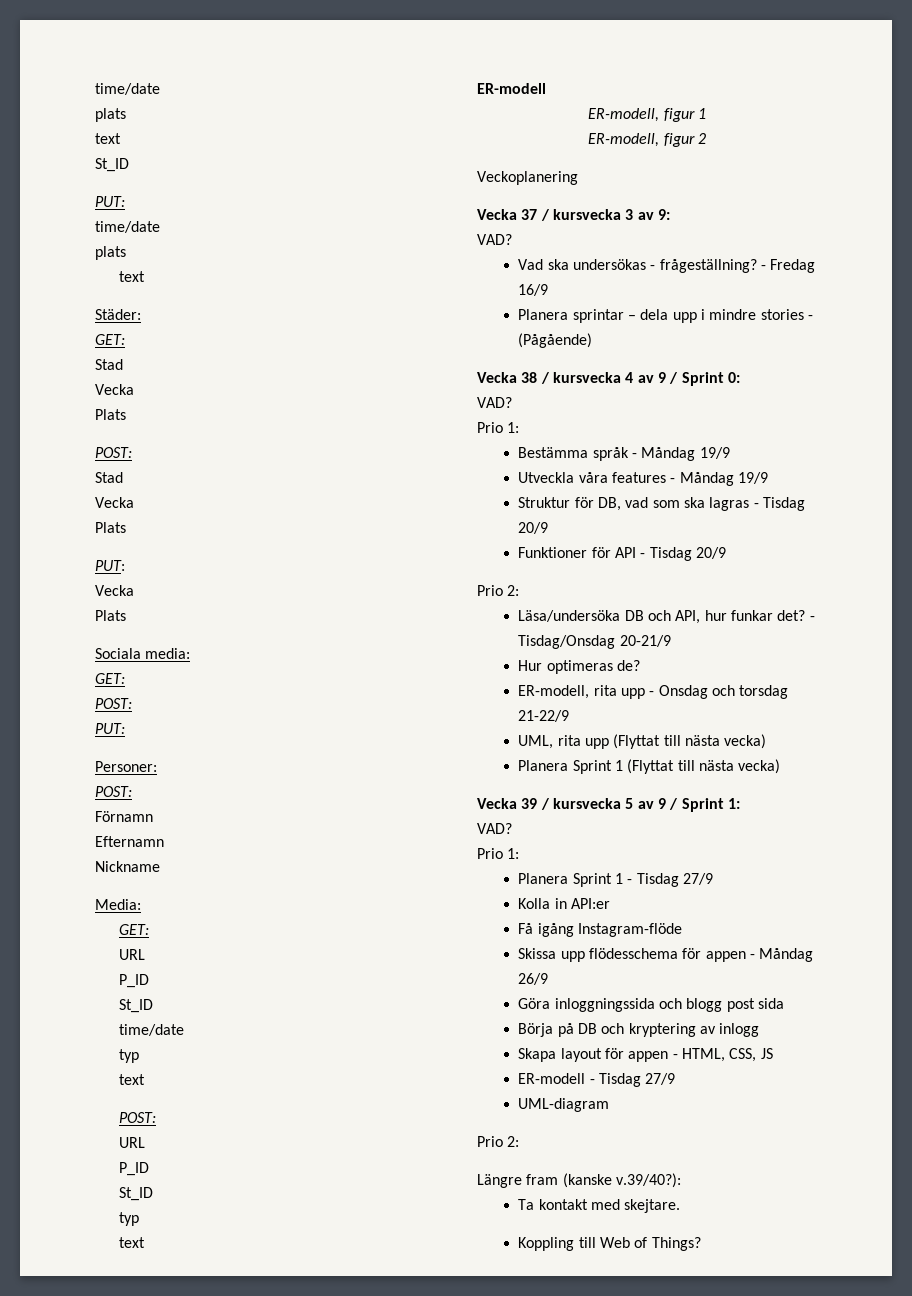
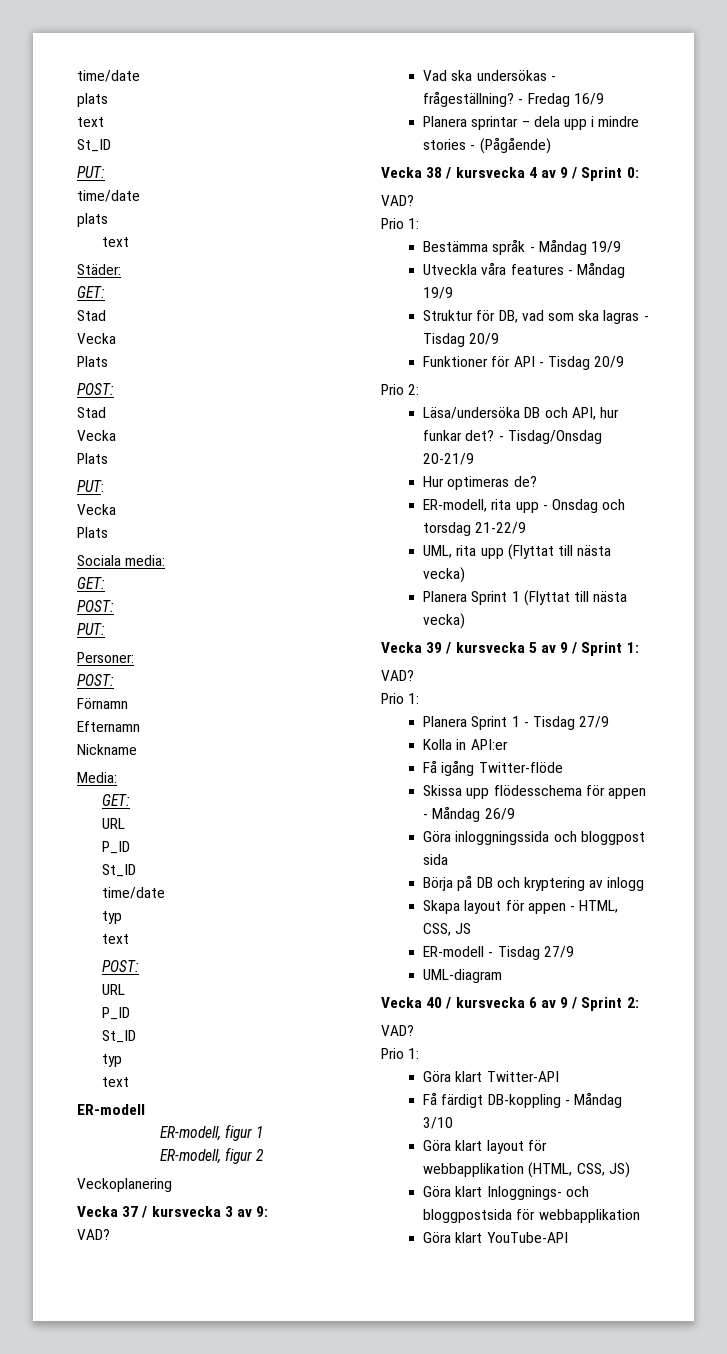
- Få igång Instagram-flöde
+ Få igång Twitter-flöde
- Göra inloggningssida och blogg post sida
+ Göra inloggningssida och bloggpost sida
  UML-diagram
- Prio 2:
- Längre fram (kanske v.39/40?):
- Ta kontakt med skejtare.
- Koppling till Web of Things?
+ Vecka 40 / kursvecka 6 av 9 / Sprint 2:
+ VAD?
+ Prio 1:
+ Göra klart Twitter-API
+ Få färdigt DB-koppling - Måndag 3/10
+ Göra klart layout för webbapplikation (HTML, CSS, JS)
+ Göra klart Inloggnings- och bloggpostsida för webbapplikation
+ Göra klart YouTube-API

